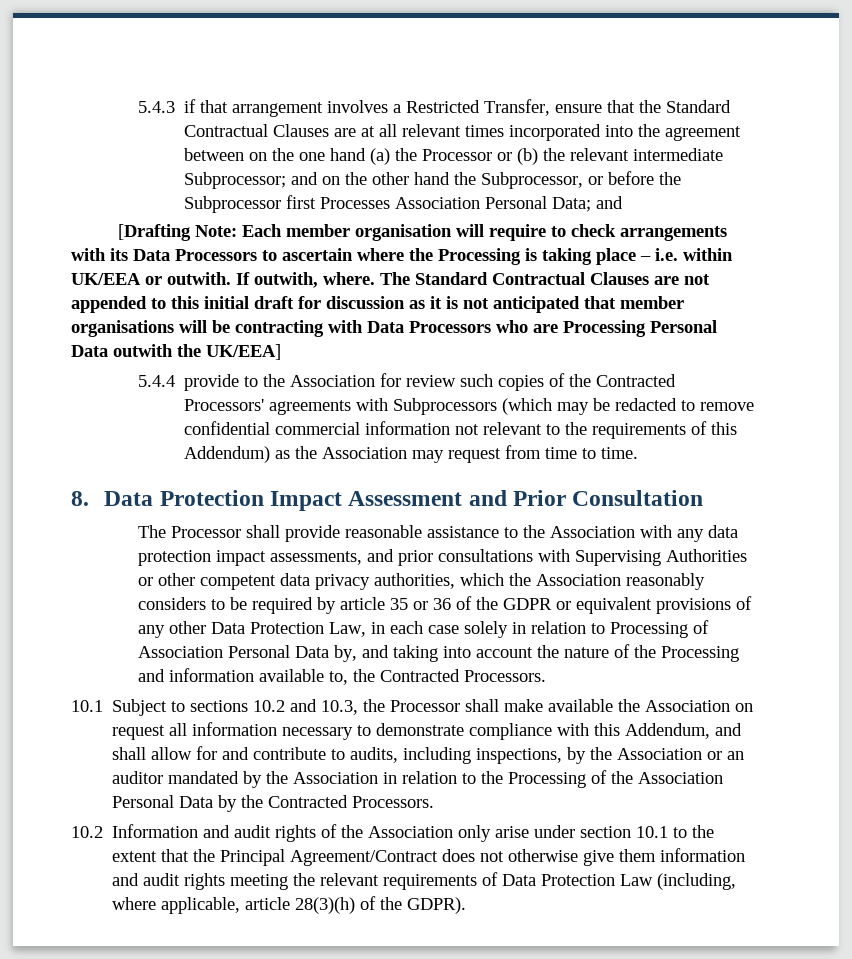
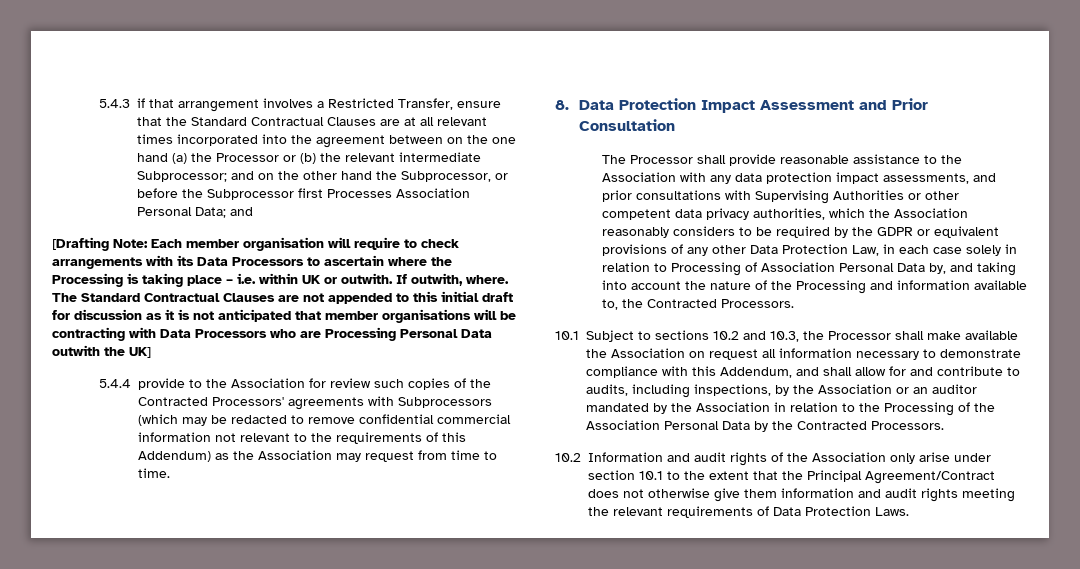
- [Drafting Note: Each member organisation will require to check arrangements with its Data Processors to ascertain where the Processing is taking place – i.e. within UK/EEA or outwith.
+ [Drafting Note: Each member organisation will require to check arrangements with its Data Processors to ascertain where the Processing is taking place – i.e. within UK or outwith.
- The Standard Contractual Clauses are not appended to this initial draft for discussion as it is not anticipated that member organisations will be contracting with Data Processors who are Processing Personal Data outwith the UK/EEA]
+ The Standard Contractual Clauses are not appended to this initial draft for discussion as it is not anticipated that member organisations will be contracting with Data Processors who are Processing Personal Data outwith the UK]
- The Processor shall provide reasonable assistance to the Association with any data protection impact assessments, and prior consultations with Supervising Authorities or other competent data privacy authorities, which the Association reasonably considers to be required by article 35 or 36 of the GDPR or equivalent provisions of any other Data Protection Law, in each case solely in relation to Processing of Association Personal Data by, and taking into account the nature of the Processing and information available to, the Contracted Processors.
+ The Processor shall provide reasonable assistance to the Association with any data protection impact assessments, and prior consultations with Supervising Authorities or other competent data privacy authorities, which the Association reasonably considers to be required by the GDPR or equivalent provisions of any other Data Protection Law, in each case solely in relation to Processing of Association Personal Data by, and taking into account the nature of the Processing and information available to, the Contracted Processors.
- 10.2 Information and audit rights of the Association only arise under section 10.1 to the extent that the Principal Agreement/Contract does not otherwise give them information and audit rights meeting the relevant requirements of Data Protection Law (including, where applicable, article 28(3)(h) of the GDPR).
+ 10.2 Information and audit rights of the Association only arise under section 10.1 to the extent that the Principal Agreement/Contract does not otherwise give them information and audit rights meeting the relevant requirements of Data Protection Laws.

